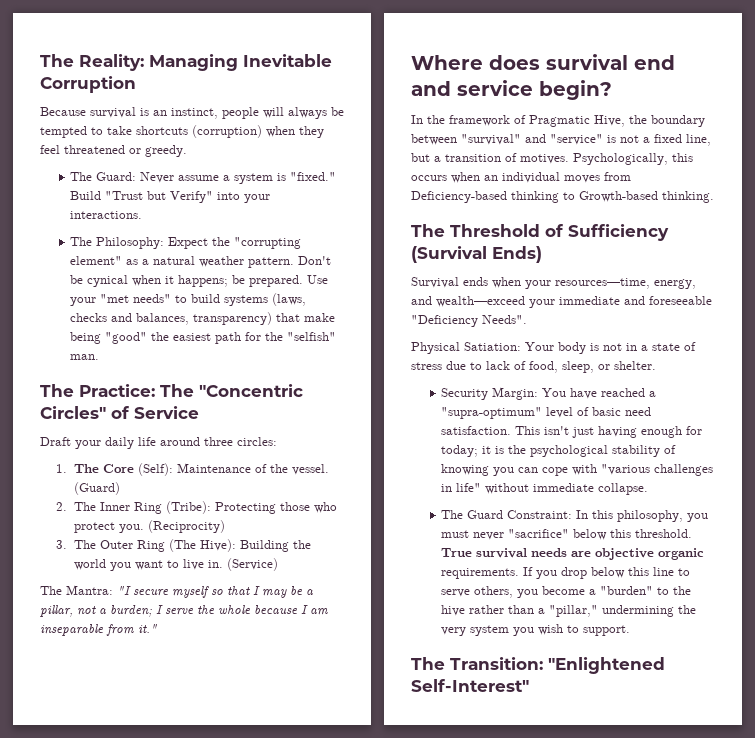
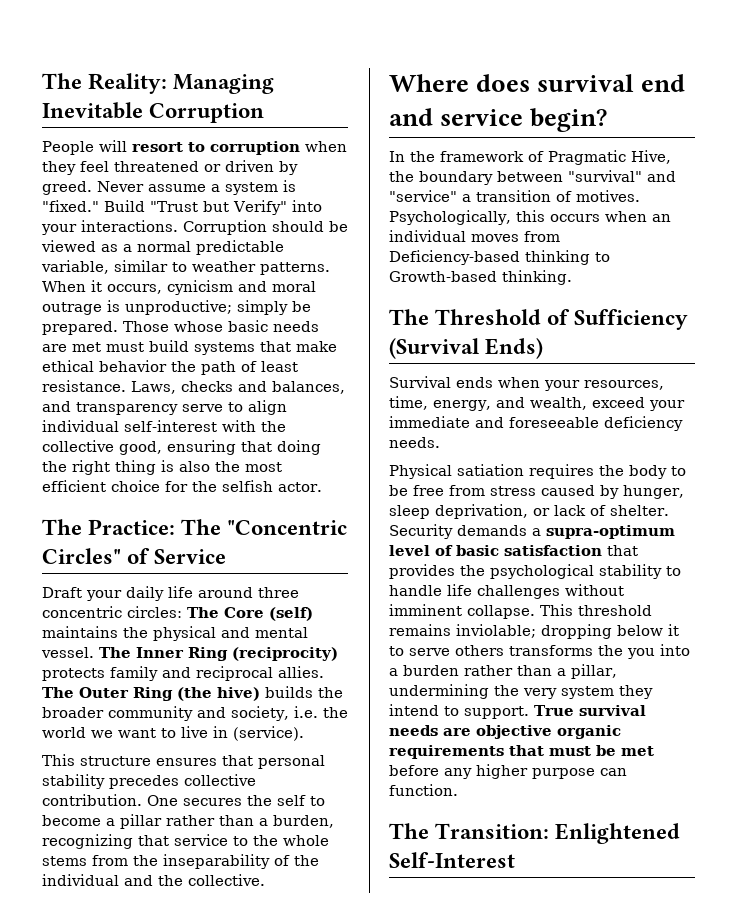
- Because survival is an instinct, people will always be tempted to take shortcuts (corruption) when they feel threatened or greedy.
- The Guard: Never assume a system is "fixed."
+ People will resort to corruption when they feel threatened or driven by greed. Never assume a system is "fixed."
- Build "Trust but Verify" into your interactions.
- The Philosophy: Expect the "corrupting element" as a natural weather pattern. Don't be cynical when it happens; be prepared. Use your "met needs" to build systems (laws, checks and balances, transparency) that make being "good" the easiest path for the "selfish" man.
+ Build "Trust but Verify" into your interactions. Corruption should be viewed as a normal predictable variable, similar to weather patterns. When it occurs, cynicism and moral outrage is unproductive; simply be prepared. Those whose basic needs are met must build systems that make ethical behavior the path of least resistance. Laws, checks and balances, and transparency serve to align individual self-interest with the collective good, ensuring that doing the right thing is also the most efficient choice for the selfish actor.
- Draft your daily life around three circles:
- 1. The Core (Self): Maintenance of the vessel. (Guard)
- 2. The Inner Ring (Tribe): Protecting those who protect you. (Reciprocity)
- 3. The Outer Ring (The Hive): Building the world you want to live in. (Service)
- The Mantra: "I secure myself so that I may be a pillar, not a burden; I serve the whole because I am inseparable from it."
+ Draft your daily life around three concentric circles: The Core (self) maintains the physical and mental vessel. The Inner Ring (reciprocity) protects family and reciprocal allies. The Outer Ring (the hive) builds the broader community and society, i.e. the world we want to live in (service).
+ This structure ensures that personal stability precedes collective contribution. One secures the self to become a pillar rather than a burden, recognizing that service to the whole stems from the inseparability of the individual and the collective.
- In the framework of Pragmatic Hive, the boundary between "survival" and "service" is not a fixed line, but a transition of motives.
+ In the framework of Pragmatic Hive, the boundary between "survival" and "service" a transition of motives.
- Survival ends when your resources—time, energy, and wealth—exceed your immediate and foreseeable "Deficiency Needs".
+ Survival ends when your resources, time, energy, and wealth, exceed your immediate and foreseeable deficiency needs.
- Physical Satiation: Your body is not in a state of stress due to lack of food, sleep, or shelter.
- Security Margin: You have reached a "supra-optimum" level of basic need satisfaction. This isn't just having enough for today; it is the psychological stability of knowing you can cope with "various challenges in life" without immediate collapse.
- The Guard Constraint: In this philosophy, you must never "sacrifice" below this threshold.
+ Physical satiation requires the body to be free from stress caused by hunger, sleep deprivation, or lack of shelter. Security demands a supra-optimum level of basic satisfaction that provides the psychological stability to handle life challenges without imminent collapse. This threshold remains inviolable; dropping below it to serve others transforms the you into a burden rather than a pillar, undermining the very system they intend to support.
- True survival needs are objective organic requirements. If you drop below this line to serve others, you become a "burden" to the hive rather than a "pillar," undermining the very system you wish to support.
+ True survival needs are objective organic requirements that must be met before any higher purpose can function.
- The Transition: "Enlightened Self-Interest"
+ The Transition: Enlightened Self-Interest

